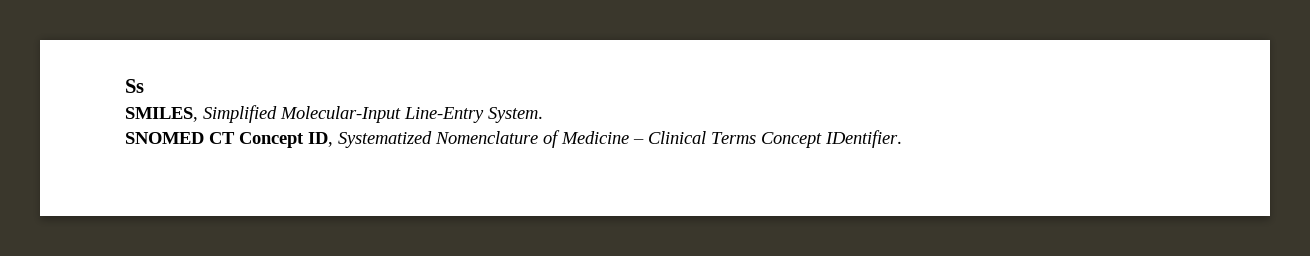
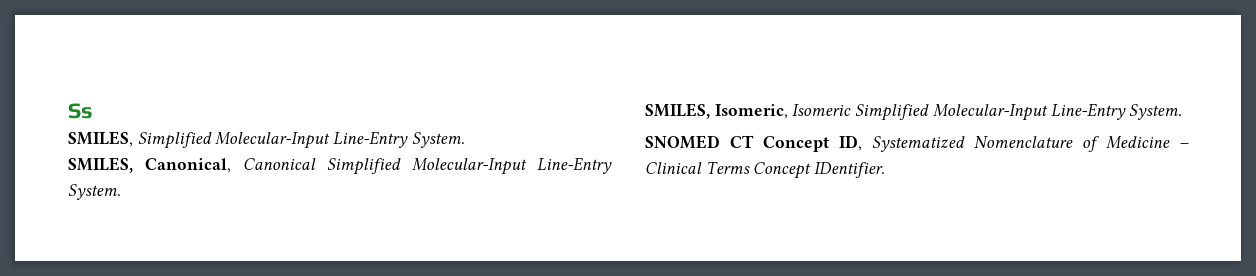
+ SMILES, Canonical, Canonical Simplified Molecular-Input Line-Entry System.
+ SMILES, Isomeric, Isomeric Simplified Molecular-Input Line-Entry System.

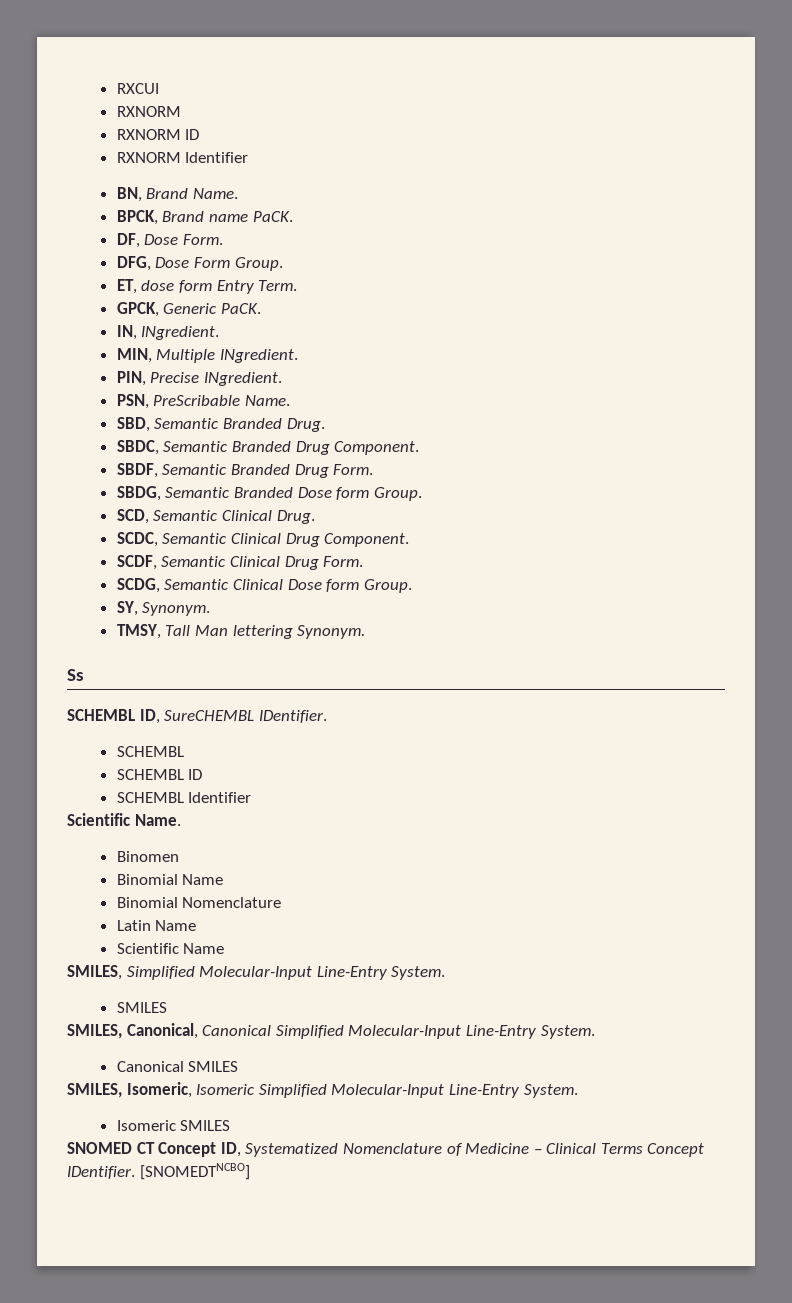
+ RXCUI
+ RXNORM
+ RXNORM ID
+ RXNORM Identifier
+ BN, Brand Name.
+ BPCK, Brand name PaCK.
+ DF, Dose Form.
+ DFG, Dose Form Group.
+ ET, dose form Entry Term.
+ GPCK, Generic PaCK.
+ IN, INgredient.
+ MIN, Multiple INgredient.
+ PIN, Precise INgredient.
+ PSN, PreScribable Name.
+ SBD, Semantic Branded Drug.
+ SBDC, Semantic Branded Drug Component.
+ SBDF, Semantic Branded Drug Form.
+ SBDG, Semantic Branded Dose form Group.
+ SCD, Semantic Clinical Drug.
+ SCDC, Semantic Clinical Drug Component.
+ SCDF, Semantic Clinical Drug Form.
+ SCDG, Semantic Clinical Dose form Group.
+ SY, Synonym.
+ TMSY, Tall Man lettering Synonym.
  Ss
+ SCHEMBL ID, SureCHEMBL IDentifier.
+ SCHEMBL
+ SCHEMBL ID
+ SCHEMBL Identifier
+ Scientific Name.
+ Binomen
+ Binomial Name
+ Binomial Nomenclature
+ Latin Name
+ Scientific Name
  SMILES, Simplified Molecular-Input Line-Entry System.
+ SMILES
+ Canonical SMILES
+ Isomeric SMILES
+ [SNOMEDTNCBO]

